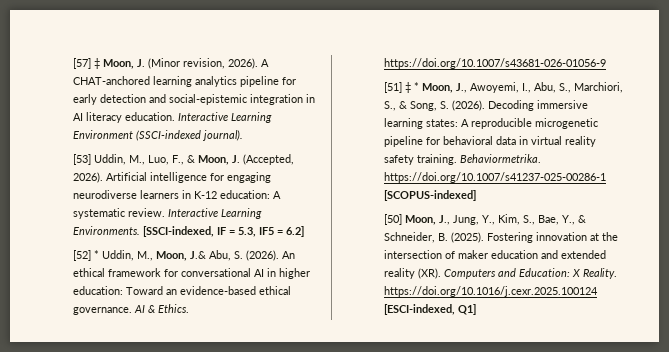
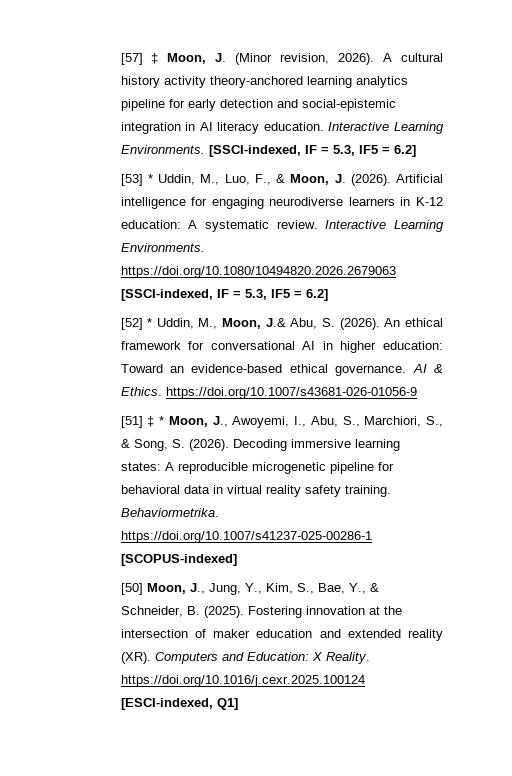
- A CHAT-anchored learning analytics pipeline for early detection and social-epistemic integration in AI literacy education.
+ A cultural history activity theory-anchored learning analytics pipeline for early detection and social-epistemic integration in AI literacy education.
- Interactive Learning Environment (SSCI-indexed journal).
+ Interactive Learning Environments. [SSCI-indexed, IF = 5.3, IF5 = 6.2]
- [53] Uddin, M., Luo, F., & Moon, J. (Accepted, 2026).
+ [53] * Uddin, M., Luo, F., & Moon, J. (2026).
- Interactive Learning Environments. [SSCI-indexed, IF = 5.3, IF5 = 6.2]
+ Interactive Learning Environments. https://doi.org/10.1080/10494820.2026.2679063 [SSCI-indexed, IF = 5.3, IF5 = 6.2]

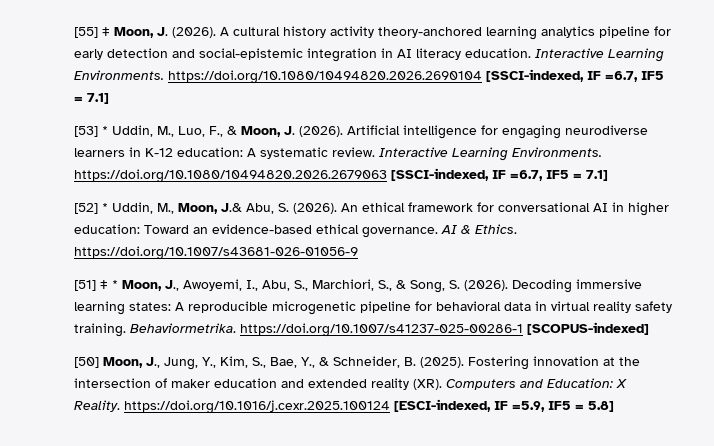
- [57] ‡ Moon, J. (Minor revision, 2026).
+ [55] ‡ Moon, J. (2026).
- Interactive Learning Environments. [SSCI-indexed, IF = 5.3, IF5 = 6.2]
+ Interactive Learning Environments. https://doi.org/10.1080/10494820.2026.2690104 [SSCI-indexed, IF =6.7, IF5 = 7.1]
- Interactive Learning Environments. https://doi.org/10.1080/10494820.2026.2679063 [SSCI-indexed, IF = 5.3, IF5 = 6.2]
+ Interactive Learning Environments. https://doi.org/10.1080/10494820.2026.2679063 [SSCI-indexed, IF =6.7, IF5 = 7.1]
- Fostering innovation at the intersection of maker education and extended reality (XR). Computers and Education: X Reality. https://doi.org/10.1016/j.cexr.2025.100124 [ESCI-indexed, Q1]
+ Fostering innovation at the intersection of maker education and extended reality (XR). Computers and Education: X Reality. https://doi.org/10.1016/j.cexr.2025.100124 [ESCI-indexed, IF =5.9, IF5 = 5.8]

